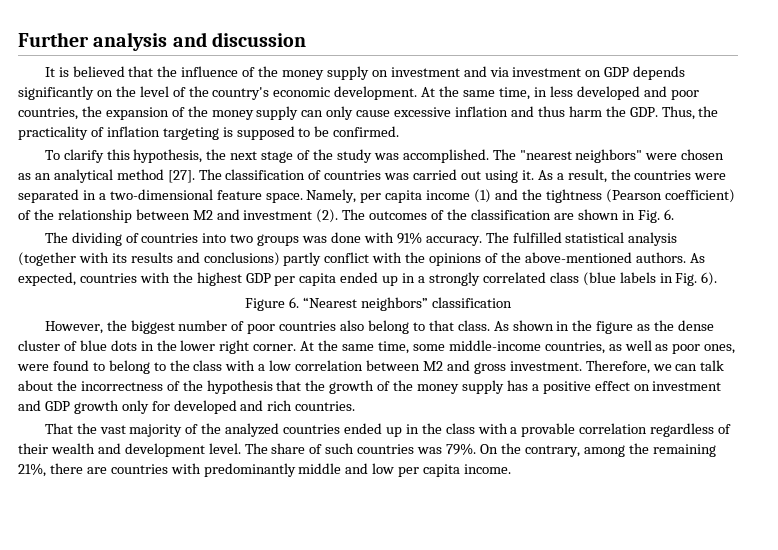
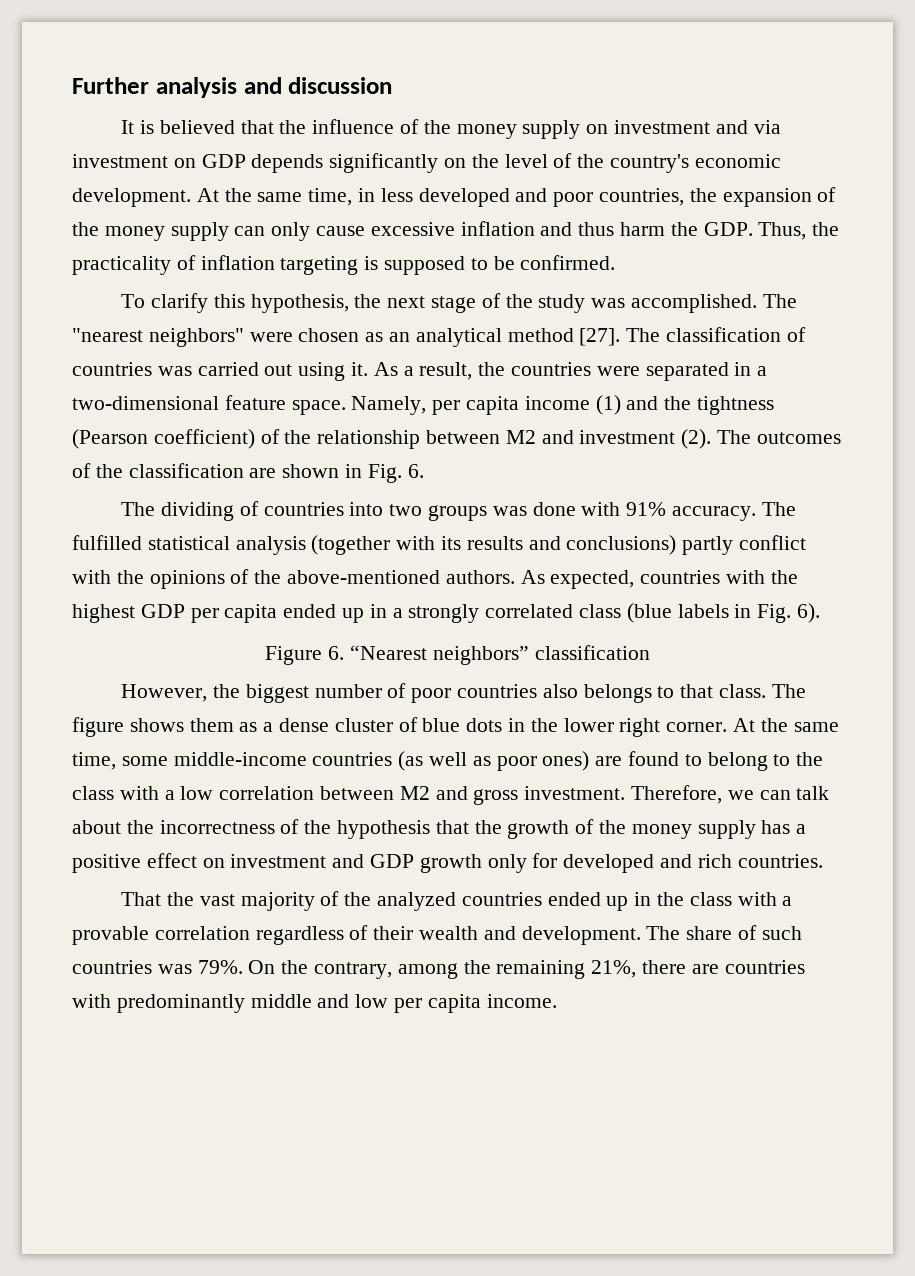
- However, the biggest number of poor countries also belong to that class.
+ However, the biggest number of poor countries also belongs to that class.
- As shown in the figure as the dense cluster of blue dots in the lower right corner.
+ The figure shows them as a dense cluster of blue dots in the lower right corner.
- At the same time, some middle-income countries, as well as poor ones, were found to belong to the class with a low correlation between M2 and gross investment.
+ At the same time, some middle-income countries (as well as poor ones) are found to belong to the class with a low correlation between M2 and gross investment.
- That the vast majority of the analyzed countries ended up in the class with a provable correlation regardless of their wealth and development level.
+ That the vast majority of the analyzed countries ended up in the class with a provable correlation regardless of their wealth and development.

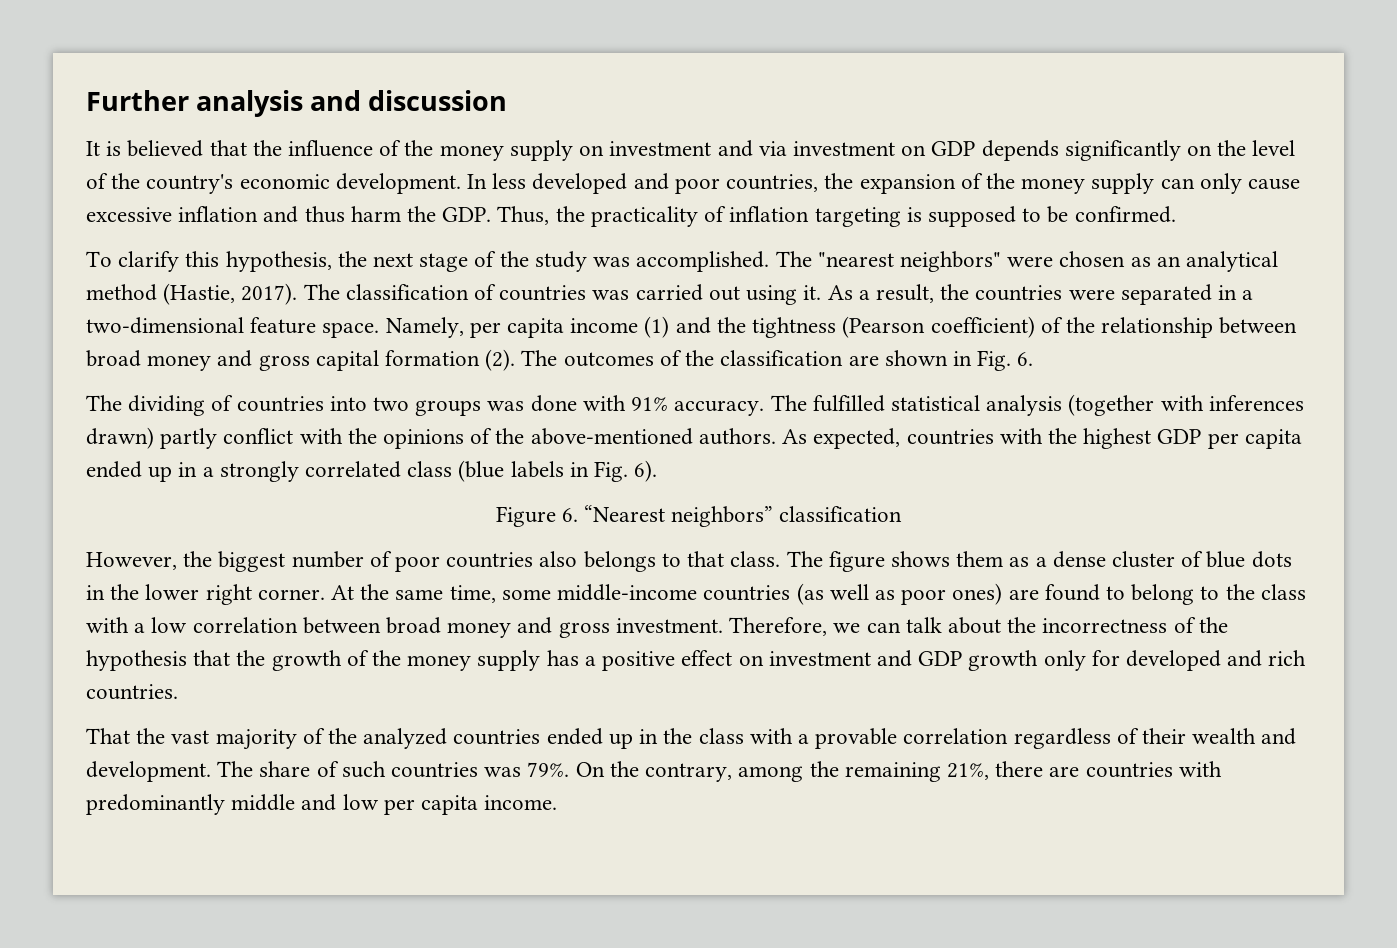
- At the same time, in less developed and poor countries, the expansion of the money supply can only cause excessive inflation and thus harm the GDP. Thus, the practicality of inflation targeting is supposed to be confirmed.
+ In less developed and poor countries, the expansion of the money supply can only cause excessive inflation and thus harm the GDP. Thus, the practicality of inflation targeting is supposed to be confirmed.
- The "nearest neighbors" were chosen as an analytical method [27].
+ The "nearest neighbors" were chosen as an analytical method (Hastie, 2017).
- Namely, per capita income (1) and the tightness (Pearson coefficient) of the relationship between M2 and investment (2).
+ Namely, per capita income (1) and the tightness (Pearson coefficient) of the relationship between broad money and gross capital formation (2).
- The fulfilled statistical analysis (together with its results and conclusions) partly conflict with the opinions of the above-mentioned authors.
+ The fulfilled statistical analysis (together with inferences drawn) partly conflict with the opinions of the above-mentioned authors.
- At the same time, some middle-income countries (as well as poor ones) are found to belong to the class with a low correlation between M2 and gross investment.
+ At the same time, some middle-income countries (as well as poor ones) are found to belong to the class with a low correlation between broad money and gross investment.

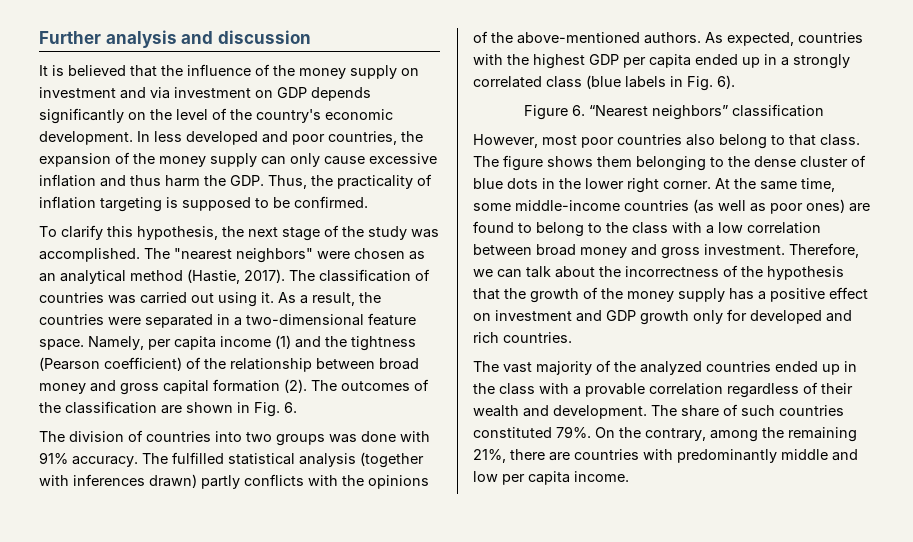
- The dividing of countries into two groups was done with 91% accuracy.
+ The division of countries into two groups was done with 91% accuracy.
- The fulfilled statistical analysis (together with inferences drawn) partly conflict with the opinions of the above-mentioned authors.
+ The fulfilled statistical analysis (together with inferences drawn) partly conflicts with the opinions of the above-mentioned authors.
- However, the biggest number of poor countries also belongs to that class.
+ However, most poor countries also belong to that class.
- The figure shows them as a dense cluster of blue dots in the lower right corner.
+ The figure shows them belonging to the dense cluster of blue dots in the lower right corner.
- That the vast majority of the analyzed countries ended up in the class with a provable correlation regardless of their wealth and development.
+ The vast majority of the analyzed countries ended up in the class with a provable correlation regardless of their wealth and development.
- The share of such countries was 79%.
+ The share of such countries constituted 79%.

